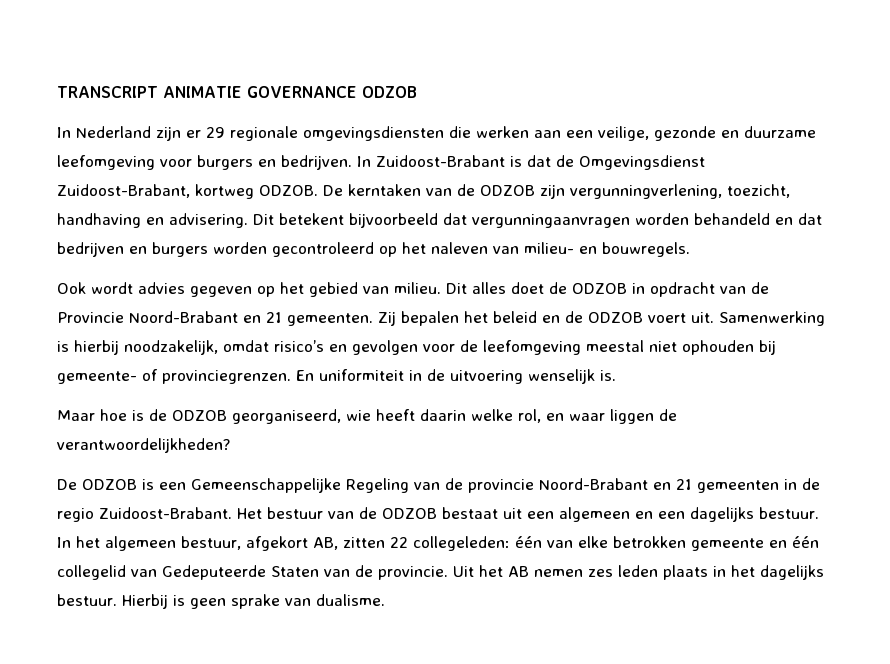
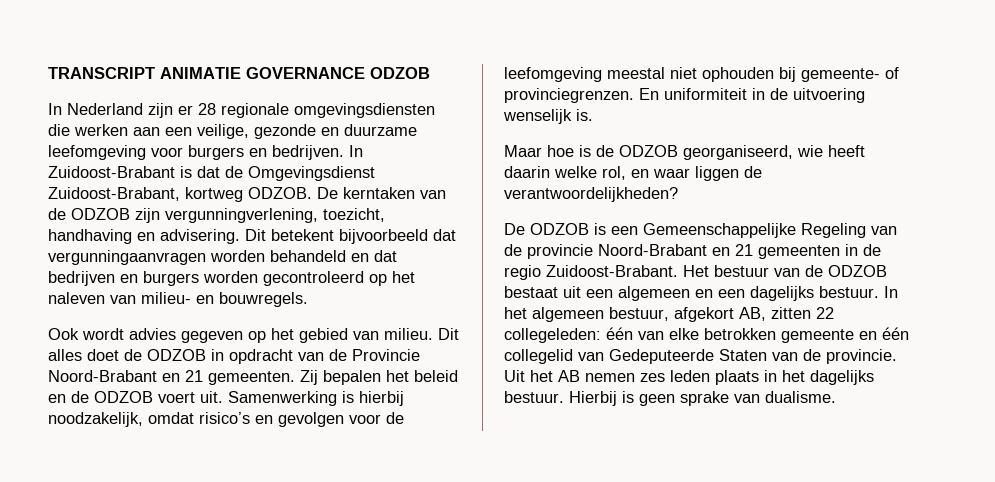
- In Nederland zijn er 29 regionale omgevingsdiensten die werken aan een veilige, gezonde en duurzame leefomgeving voor burgers en bedrijven.
+ In Nederland zijn er 28 regionale omgevingsdiensten die werken aan een veilige, gezonde en duurzame leefomgeving voor burgers en bedrijven.

